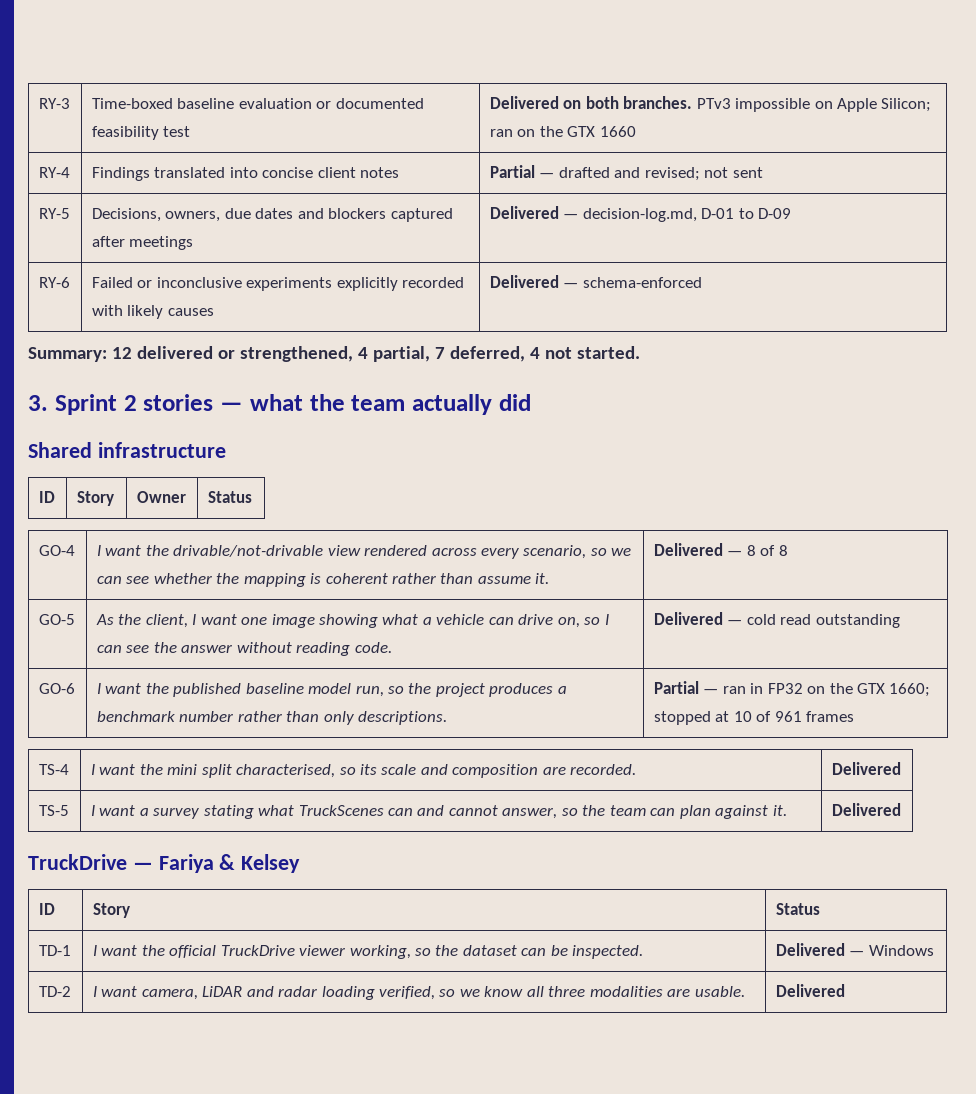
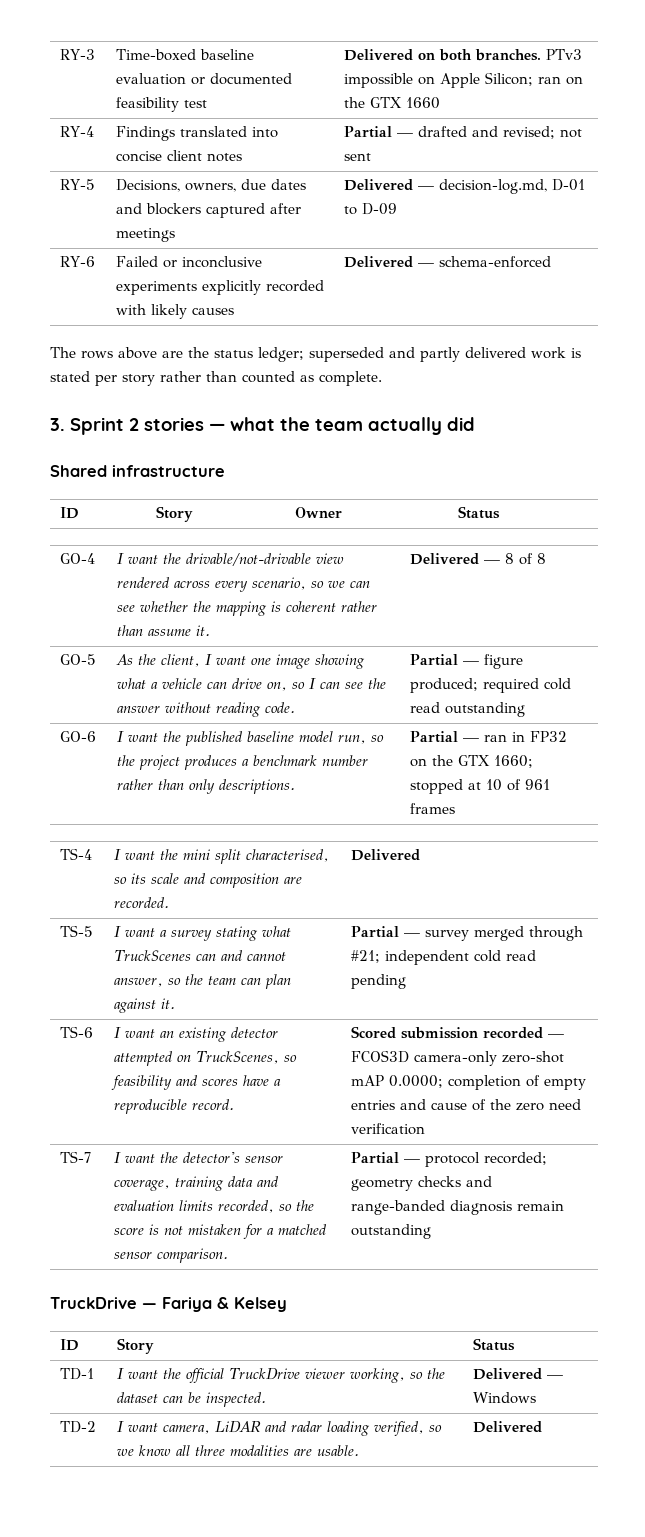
- Summary: 12 delivered or strengthened, 4 partial, 7 deferred, 4 not started.
+ The rows above are the status ledger; superseded and partly delivered work is stated per story rather than counted as complete.
- GO-5 | As the client, I want one image showing what a vehicle can drive on, so I can see the answer without reading code. | Delivered — cold read outstanding
+ GO-5 | As the client, I want one image showing what a vehicle can drive on, so I can see the answer without reading code. | Partial — figure produced; required cold read outstanding
- TS-5 | I want a survey stating what TruckScenes can and cannot answer, so the team can plan against it. | Delivered
+ TS-5 | I want a survey stating what TruckScenes can and cannot answer, so the team can plan against it. | Partial — survey merged through #21; independent cold read pending
+ TS-6 | I want an existing detector attempted on TruckScenes, so feasibility and scores have a reproducible record. | Scored submission recorded — FCOS3D camera-only zero-shot mAP 0.0000; completion of empty entries and cause of the zero need verification
+ TS-7 | I want the detector's sensor coverage, training data and evaluation limits recorded, so the score is not mistaken for a matched sensor comparison. | Partial — protocol recorded; geometry checks and range-banded diagnosis remain outstanding

